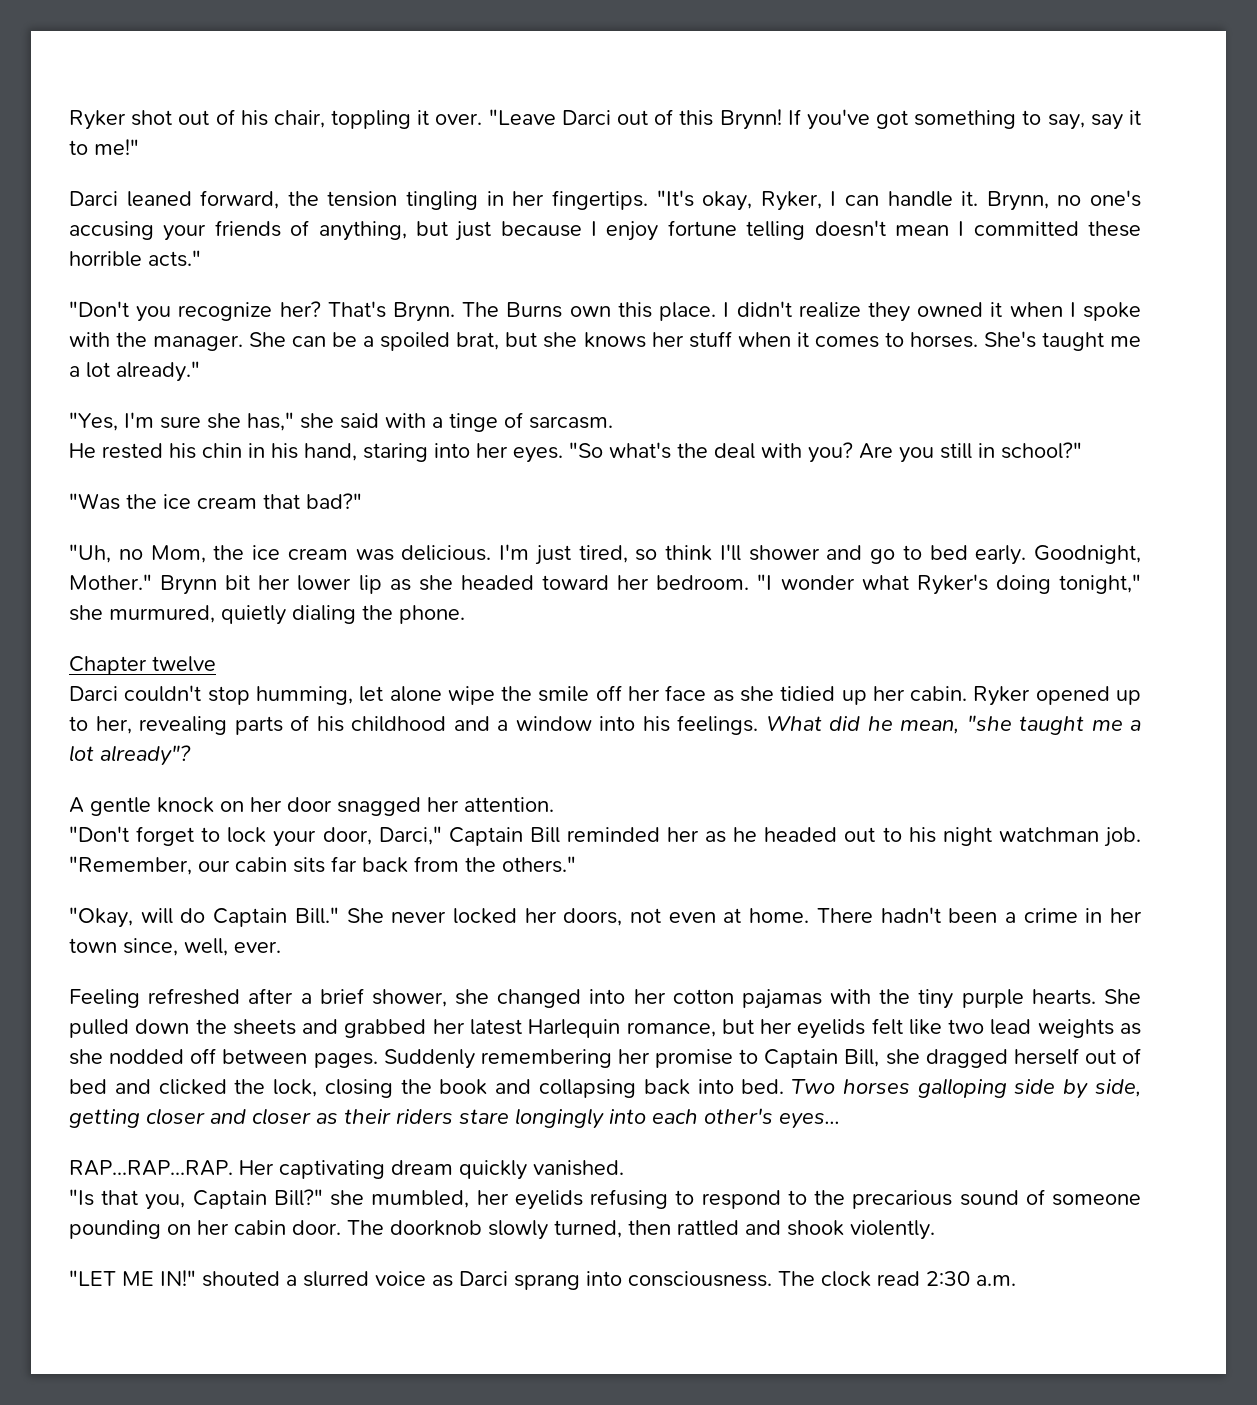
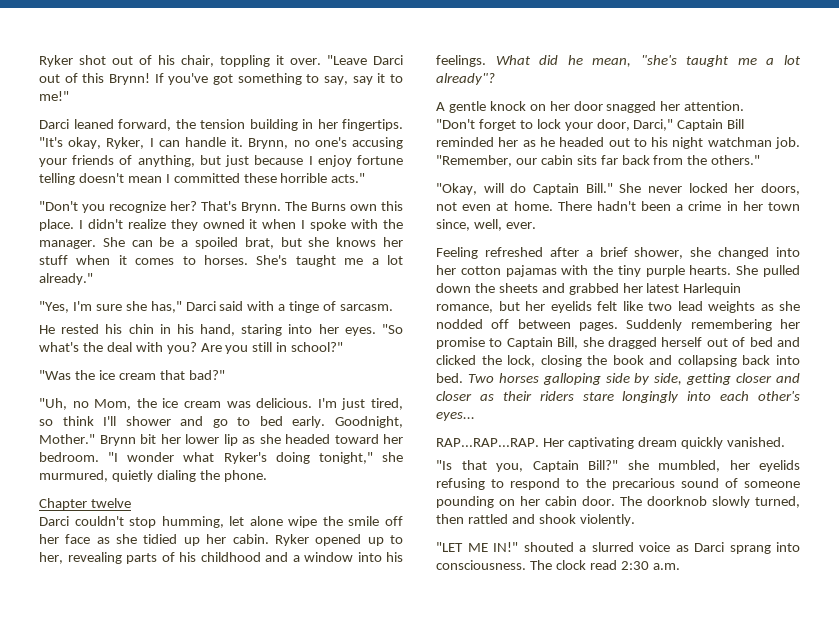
- Darci leaned forward, the tension tingling in her fingertips.
+ Darci leaned forward, the tension building in her fingertips.
- "Yes, I'm sure she has," she said with a tinge of sarcasm.
+ "Yes, I'm sure she has," Darci said with a tinge of sarcasm.
- What did he mean, "she taught me a lot already"?
+ What did he mean, "she's taught me a lot already"?

